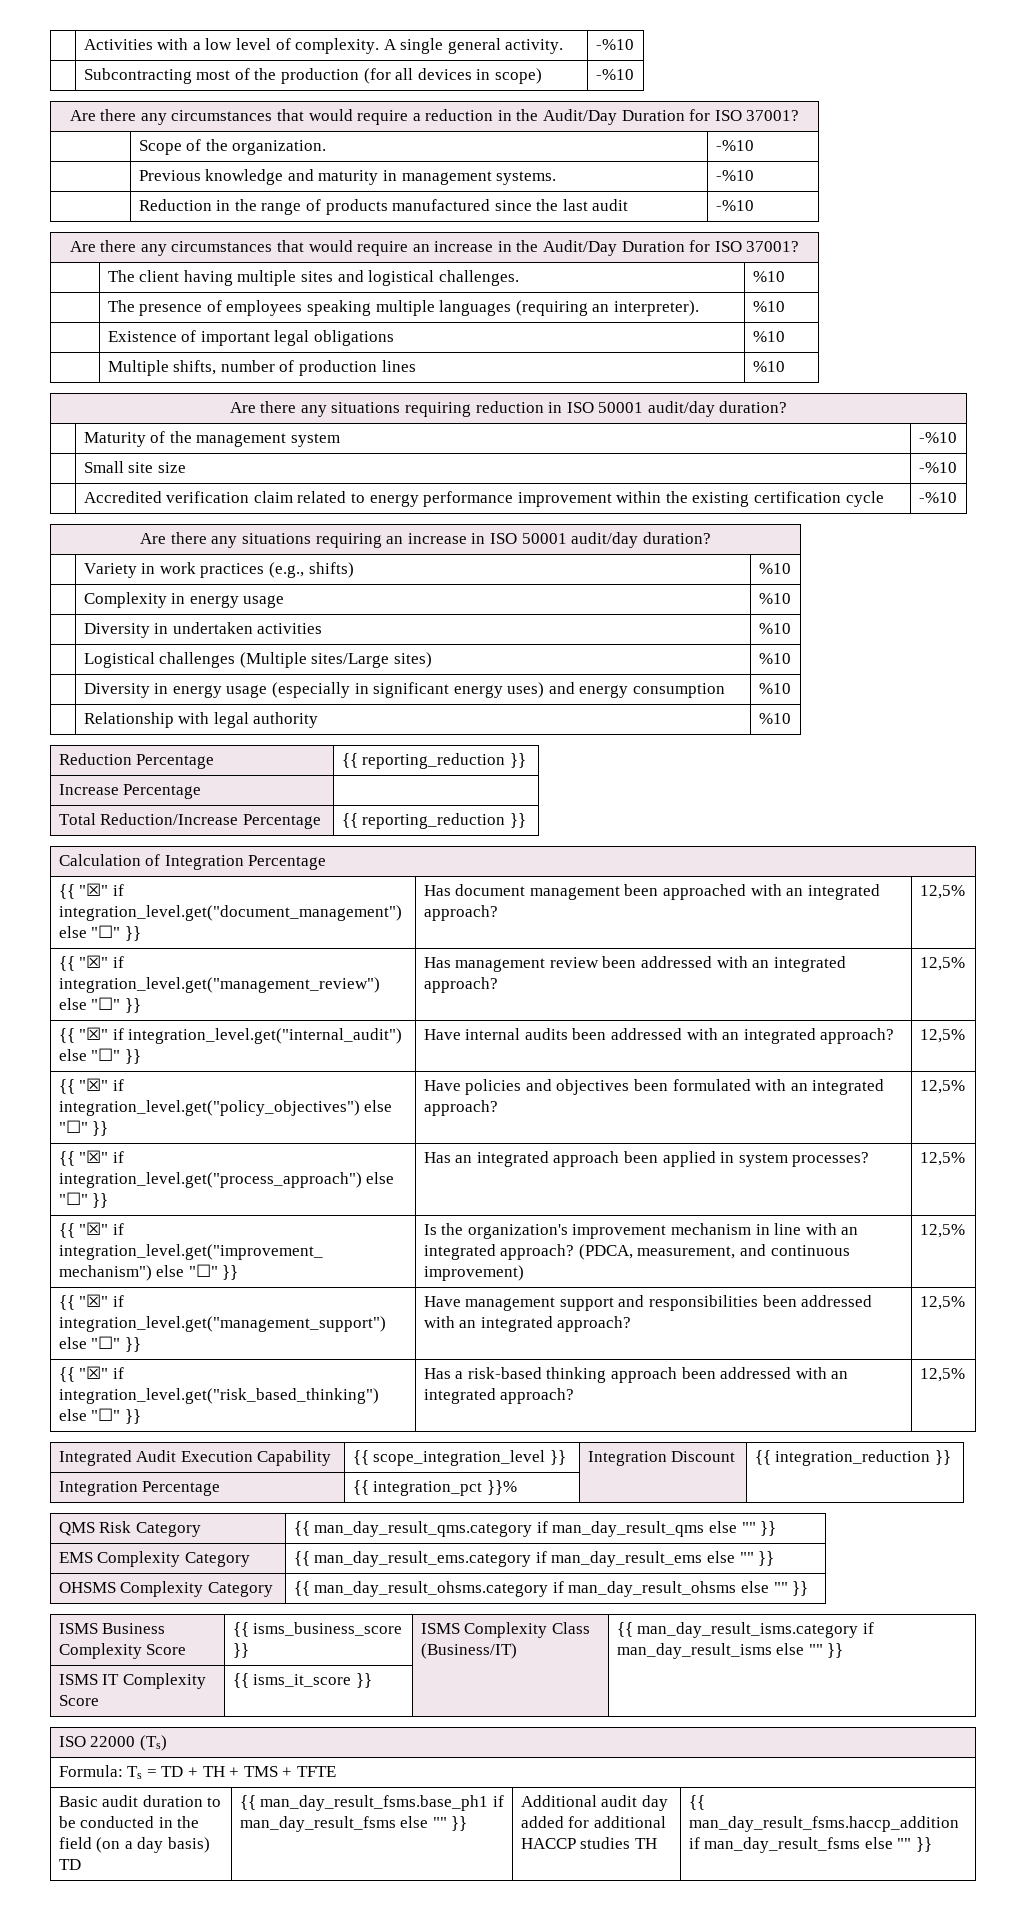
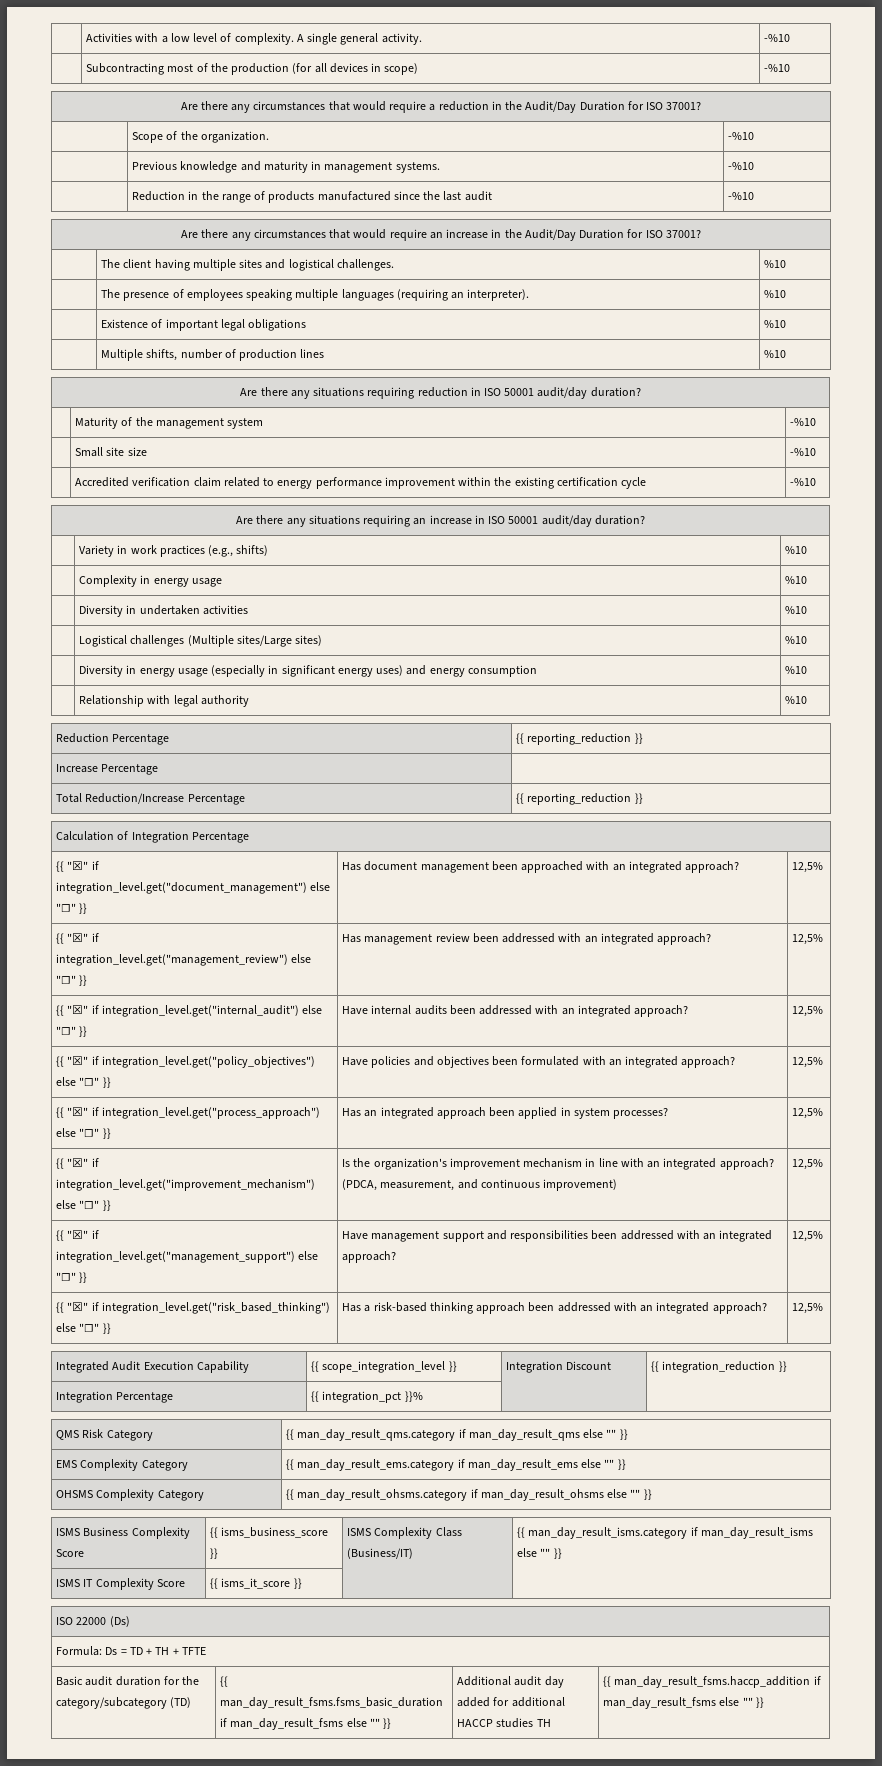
- ISO 22000 (Ts)
+ ISO 22000 (Ds)
- Formula: Ts = TD + TH + TMS + TFTE
+ Formula: Ds = TD + TH + TFTE
- Basic audit duration to be conducted in the field (on a day basis) TD | {{ man_day_result_fsms.base_ph1 if man_day_result_fsms else "" }} | Additional audit day added for additional HACCP studies TH | {{ man_day_result_fsms.haccp_addition if man_day_result_fsms else "" }}
+ Basic audit duration for the category/subcategory (TD) | {{ man_day_result_fsms.fsms_basic_duration if man_day_result_fsms else "" }} | Additional audit day added for additional HACCP studies TH | {{ man_day_result_fsms.haccp_addition if man_day_result_fsms else "" }}

